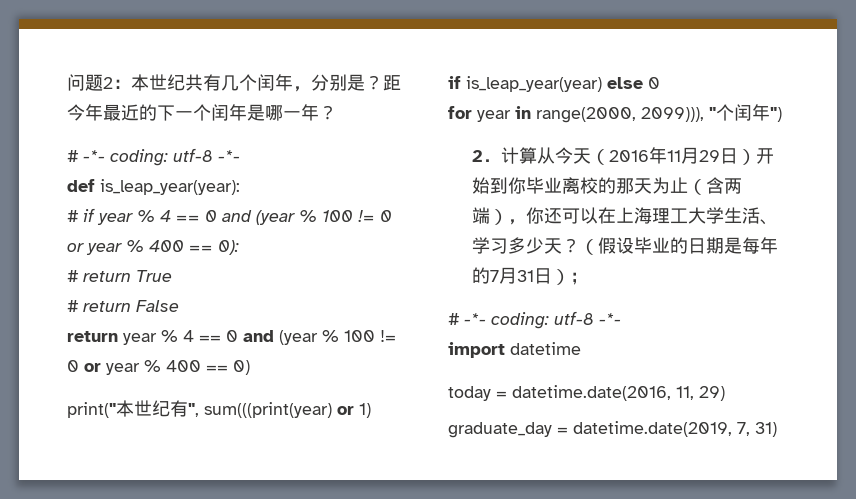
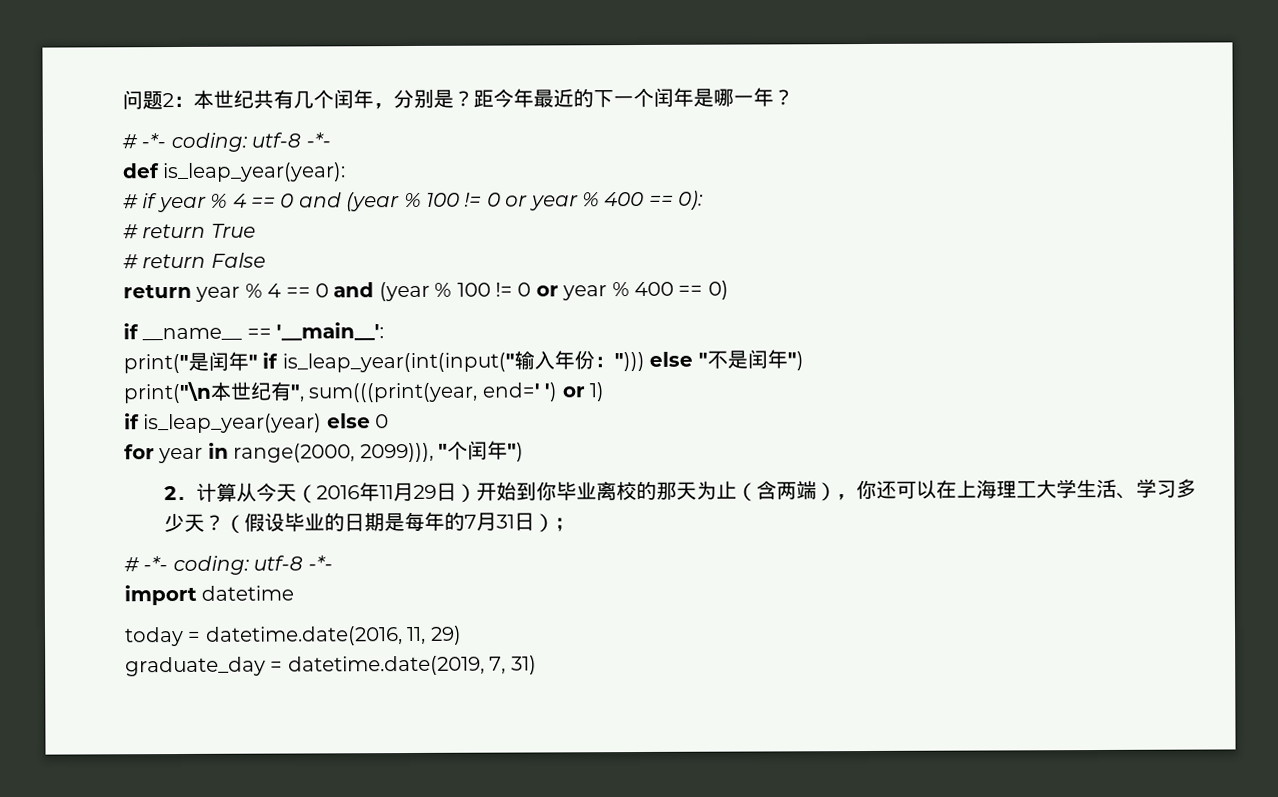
- print("本世纪有", sum(((print(year) or 1)
+ if __name__ == '__main__':
+ print("是闰年" if is_leap_year(int(input("输入年份："))) else "不是闰年")
+ print("\n本世纪有", sum(((print(year, end=' ') or 1)

